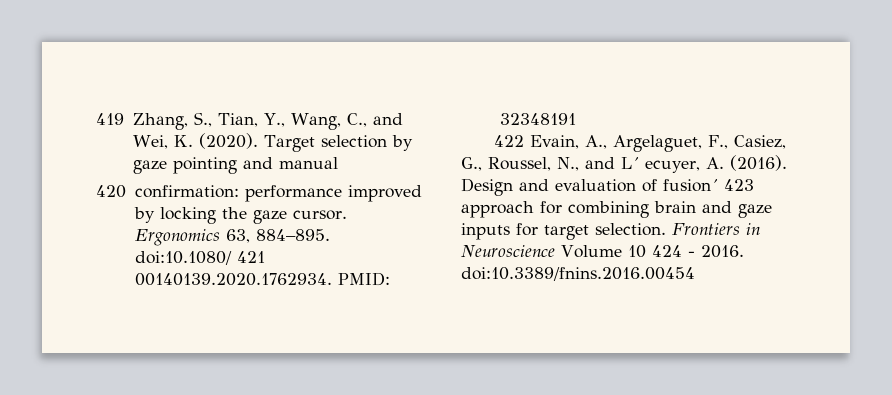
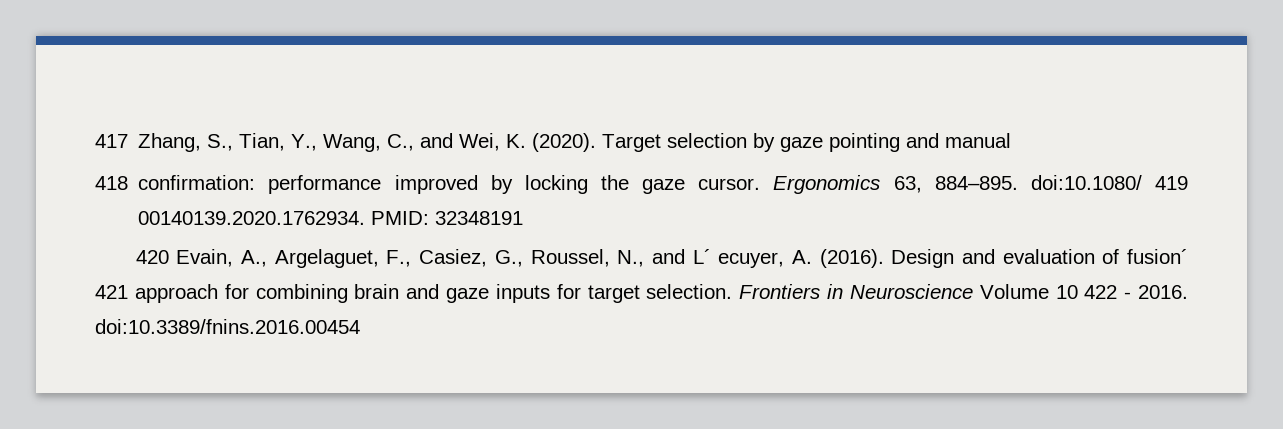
- 419 Zhang, S., Tian, Y., Wang, C., and Wei, K. (2020).
+ 417 Zhang, S., Tian, Y., Wang, C., and Wei, K. (2020).
- 420 confirmation: performance improved by locking the gaze cursor.
+ 418 confirmation: performance improved by locking the gaze cursor.
- Ergonomics 63, 884–895. doi:10.1080/ 421 00140139.2020.1762934. PMID: 32348191
+ Ergonomics 63, 884–895. doi:10.1080/ 419 00140139.2020.1762934. PMID: 32348191
- 422 Evain, A., Argelaguet, F., Casiez, G., Roussel, N., and L´ ecuyer, A. (2016).
+ 420 Evain, A., Argelaguet, F., Casiez, G., Roussel, N., and L´ ecuyer, A. (2016).
- Design and evaluation of fusion´ 423 approach for combining brain and gaze inputs for target selection.
+ Design and evaluation of fusion´ 421 approach for combining brain and gaze inputs for target selection.
- Frontiers in Neuroscience Volume 10 424 - 2016. doi:10.3389/fnins.2016.00454
+ Frontiers in Neuroscience Volume 10 422 - 2016. doi:10.3389/fnins.2016.00454

